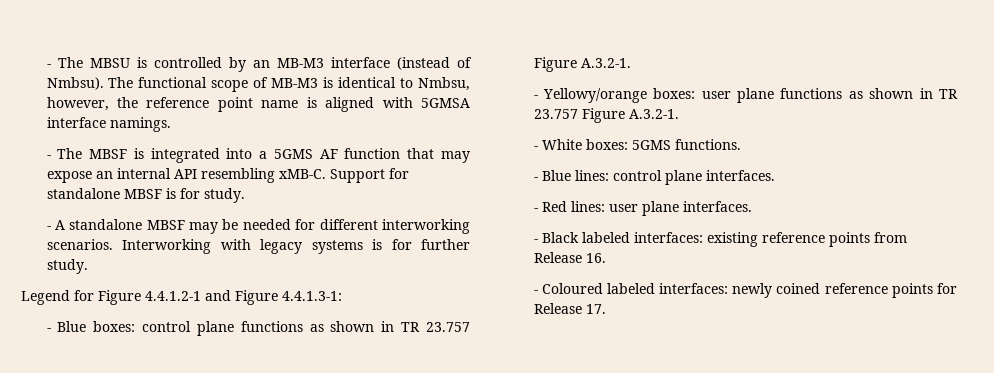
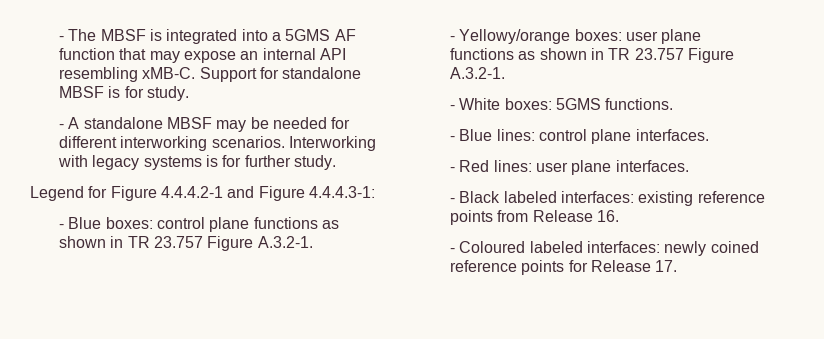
- - The MBSU is controlled by an MB-M3 interface (instead of Nmbsu). The functional scope of MB-M3 is identical to Nmbsu, however, the reference point name is aligned with 5GMSA interface namings.
- Legend for Figure 4.4.1.2-1 and Figure 4.4.1.3-1:
+ Legend for Figure 4.4.4.2-1 and Figure 4.4.4.3-1:

